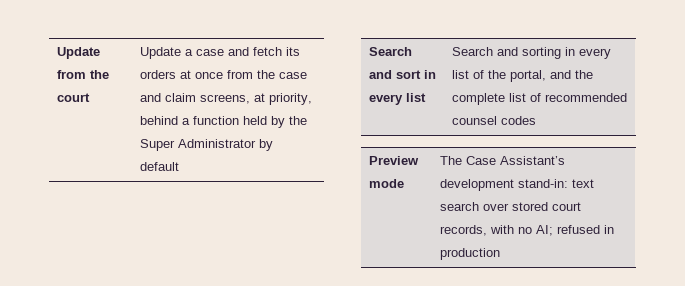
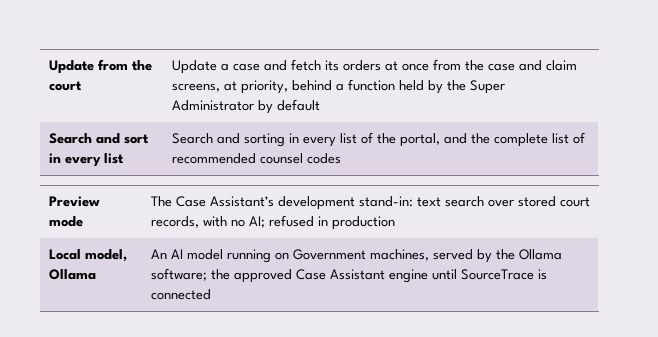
+ Local model, Ollama | An AI model running on Government machines, served by the Ollama software; the approved Case Assistant engine until SourceTrace is connected

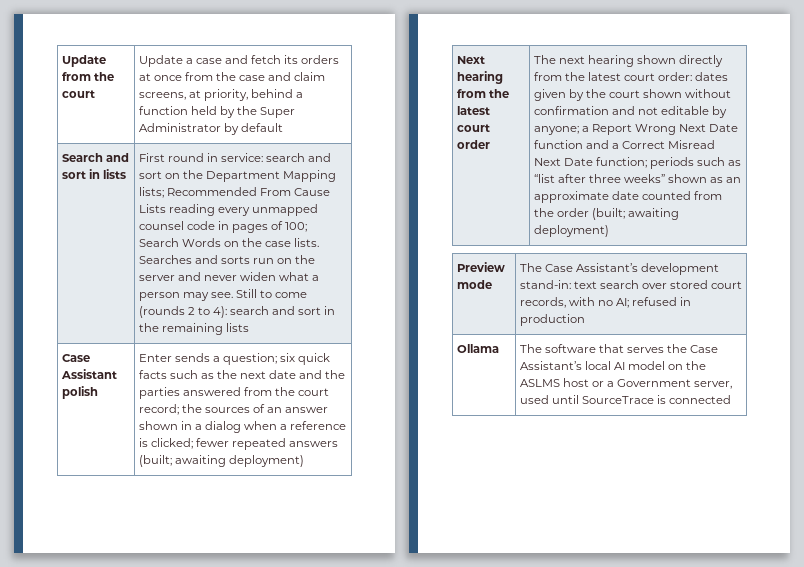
- Search and sort in every list | Search and sorting in every list of the portal, and the complete list of recommended counsel codes
+ Search and sort in lists | First round in service: search and sort on the Department Mapping lists; Recommended From Cause Lists reading every unmapped counsel code in pages of 100; Search Words on the case lists. Searches and sorts run on the server and never widen what a person may see. Still to come (rounds 2 to 4): search and sort in the remaining lists
+ Case Assistant polish | Enter sends a question; six quick facts such as the next date and the parties answered from the court record; the sources of an answer shown in a dialog when a reference is clicked; fewer repeated answers (built; awaiting deployment)
+ Next hearing from the latest court order | The next hearing shown directly from the latest court order: dates given by the court shown without confirmation and not editable by anyone; a Report Wrong Next Date function and a Correct Misread Next Date function; periods such as “list after three weeks” shown as an approximate date counted from the order (built; awaiting deployment)
- Local model, Ollama | An AI model running on Government machines, served by the Ollama software; the approved Case Assistant engine until SourceTrace is connected
+ Ollama | The software that serves the Case Assistant’s local AI model on the ASLMS host or a Government server, used until SourceTrace is connected

